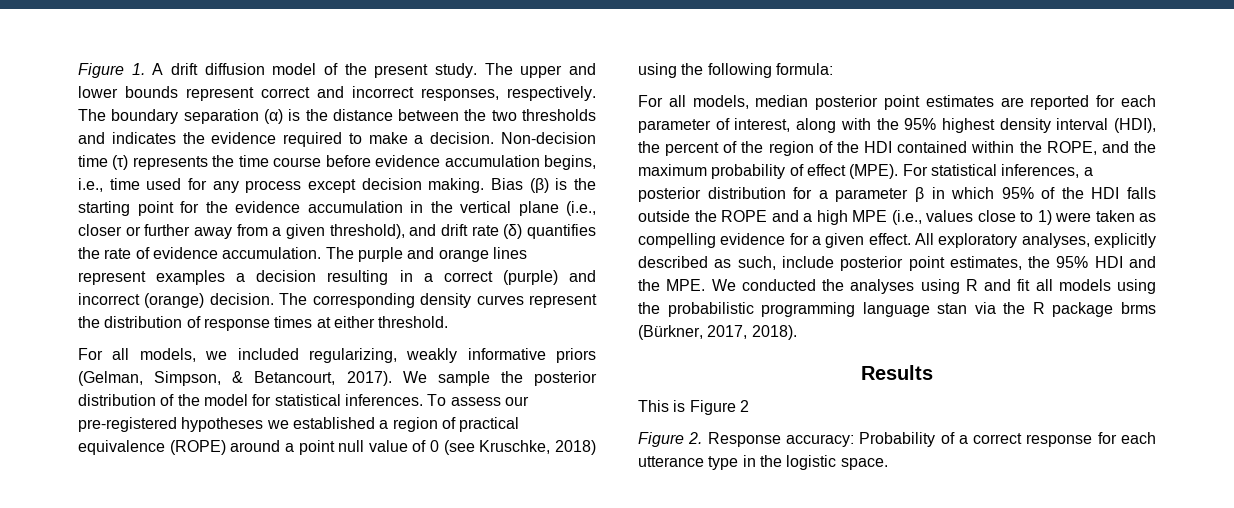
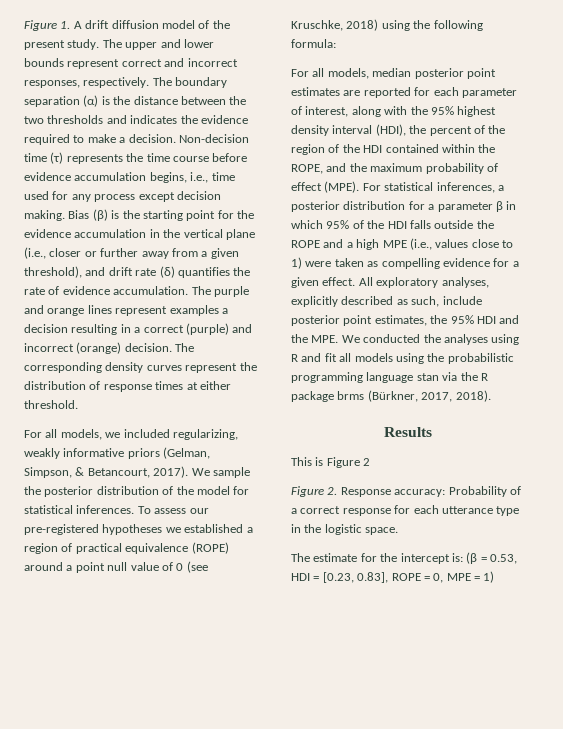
+ The estimate for the intercept is: (β = 0.53, HDI = [0.23, 0.83], ROPE = 0, MPE = 1)

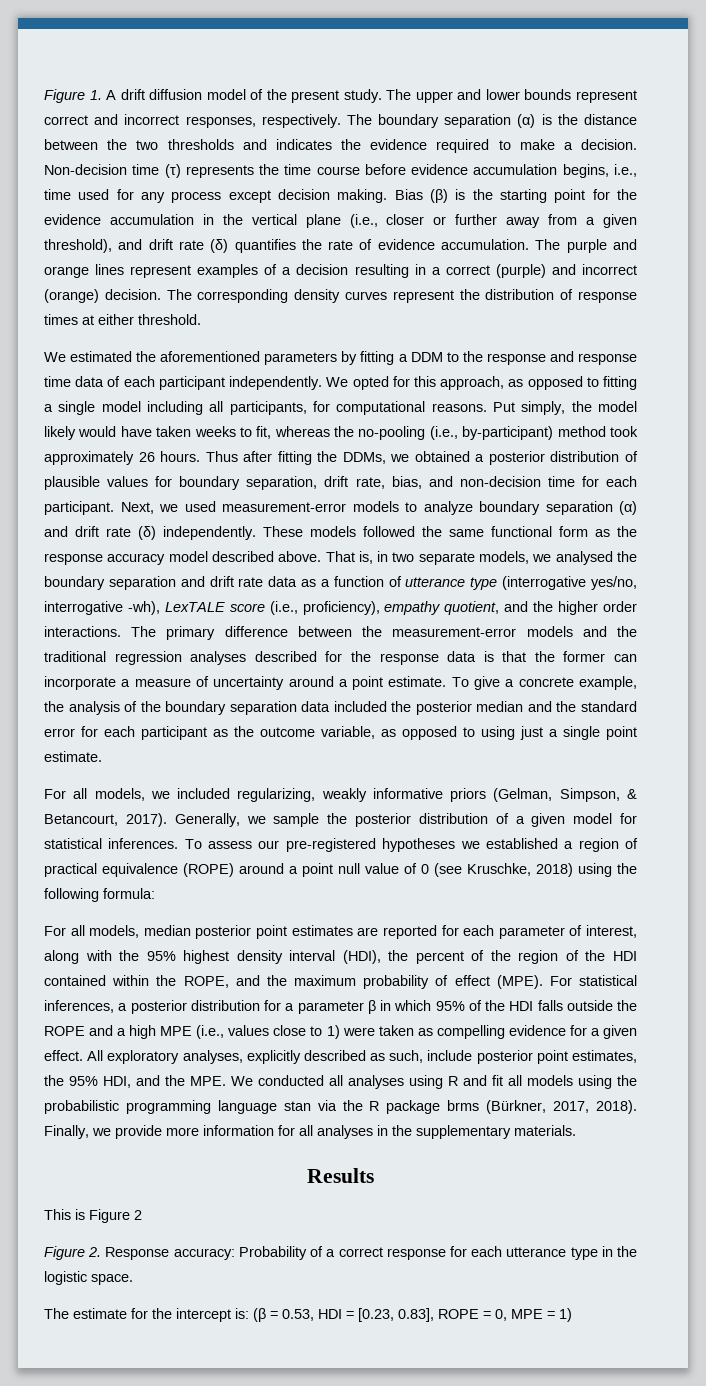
- The purple and orange lines represent examples a decision resulting in a correct (purple) and incorrect (orange) decision.
+ The purple and orange lines represent examples of a decision resulting in a correct (purple) and incorrect (orange) decision.
+ We estimated the aforementioned parameters by fitting a DDM to the response and response time data of each participant independently. We opted for this approach, as opposed to fitting a single model including all participants, for computational reasons. Put simply, the model likely would have taken weeks to fit, whereas the no-pooling (i.e., by-participant) method took approximately 26 hours. Thus after fitting the DDMs, we obtained a posterior distribution of plausible values for boundary separation, drift rate, bias, and non-decision time for each participant. Next, we used measurement-error models to analyze boundary separation (α) and drift rate (δ) independently. These models followed the same functional form as the response accuracy model described above. That is, in two separate models, we analysed the boundary separation and drift rate data as a function of utterance type (interrogative yes/no, interrogative -wh), LexTALE score (i.e., proficiency), empathy quotient, and the higher order interactions. The primary difference between the measurement-error models and the traditional regression analyses described for the response data is that the former can incorporate a measure of uncertainty around a point estimate. To give a concrete example, the analysis of the boundary separation data included the posterior median and the standard error for each participant as the outcome variable, as opposed to using just a single point estimate.
- We sample the posterior distribution of the model for statistical inferences.
+ Generally, we sample the posterior distribution of a given model for statistical inferences.
- All exploratory analyses, explicitly described as such, include posterior point estimates, the 95% HDI and the MPE. We conducted the analyses using R and fit all models using the probabilistic programming language stan via the R package brms (Bürkner, 2017, 2018).
+ All exploratory analyses, explicitly described as such, include posterior point estimates, the 95% HDI, and the MPE. We conducted all analyses using R and fit all models using the probabilistic programming language stan via the R package brms (Bürkner, 2017, 2018). Finally, we provide more information for all analyses in the supplementary materials.

